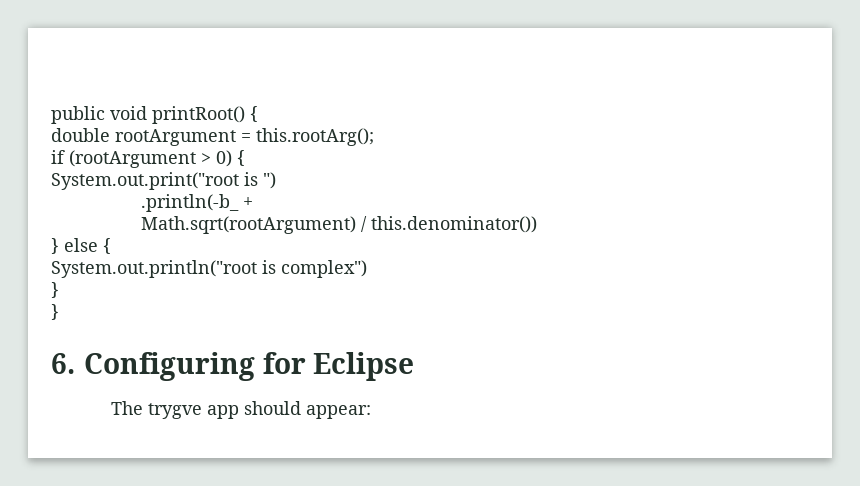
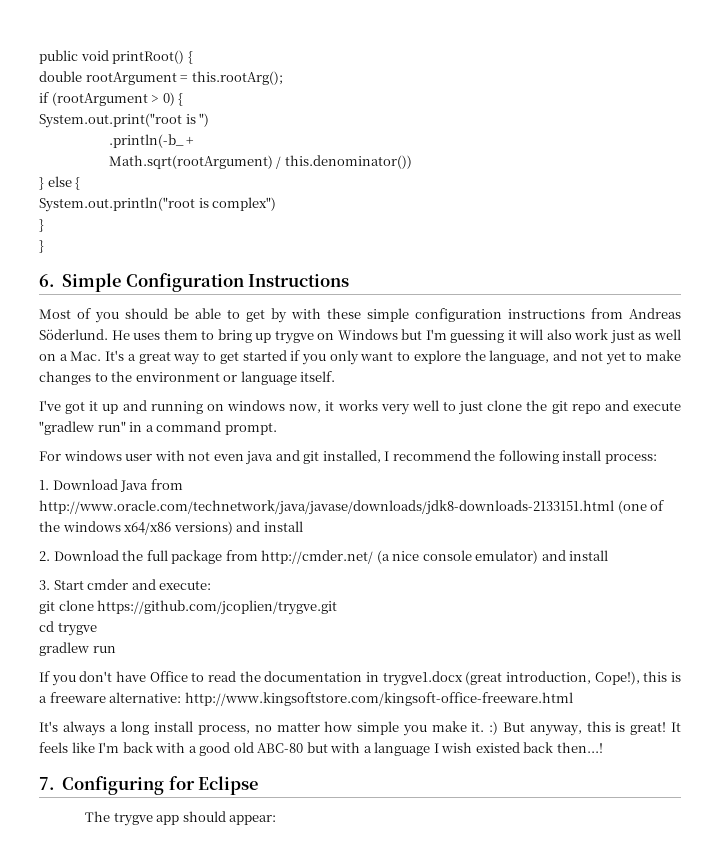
- 6. Configuring for Eclipse
+ 6. Simple Configuration Instructions
+ Most of you should be able to get by with these simple configuration instructions from Andreas Söderlund. He uses them to bring up trygve on Windows but I'm guessing it will also work just as well on a Mac. It's a great way to get started if you only want to explore the language, and not yet to make changes to the environment or language itself.
+ I've got it up and running on windows now, it works very well to just clone the git repo and execute "gradlew run" in a command prompt.
+ For windows user with not even java and git installed, I recommend the following install process:
+ 1. Download Java from http://www.oracle.com/technetwork/java/javase/downloads/jdk8-downloads-2133151.html (one of the windows x64/x86 versions) and install
+ 2. Download the full package from http://cmder.net/ (a nice console emulator) and install
+ 3. Start cmder and execute:
+ git clone https://github.com/jcoplien/trygve.git
+ cd trygve
+ gradlew run
+ If you don't have Office to read the documentation in trygve1.docx (great introduction, Cope!), this is a freeware alternative: http://www.kingsoftstore.com/kingsoft-office-freeware.html
+ It's always a long install process, no matter how simple you make it. :) But anyway, this is great! It feels like I'm back with a good old ABC-80 but with a language I wish existed back then...!
+ 7. Configuring for Eclipse

